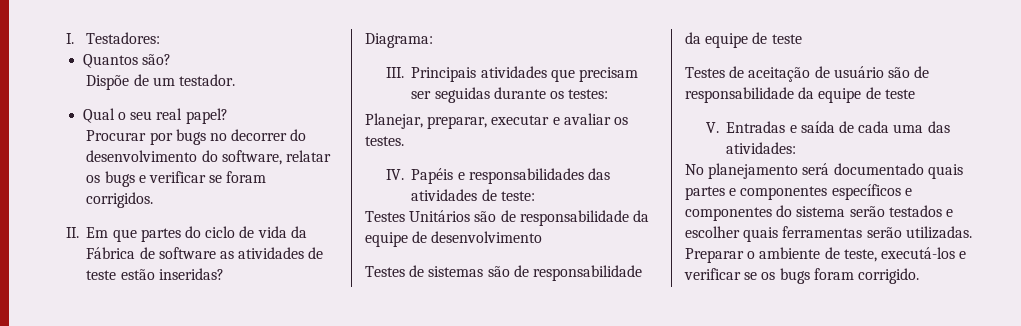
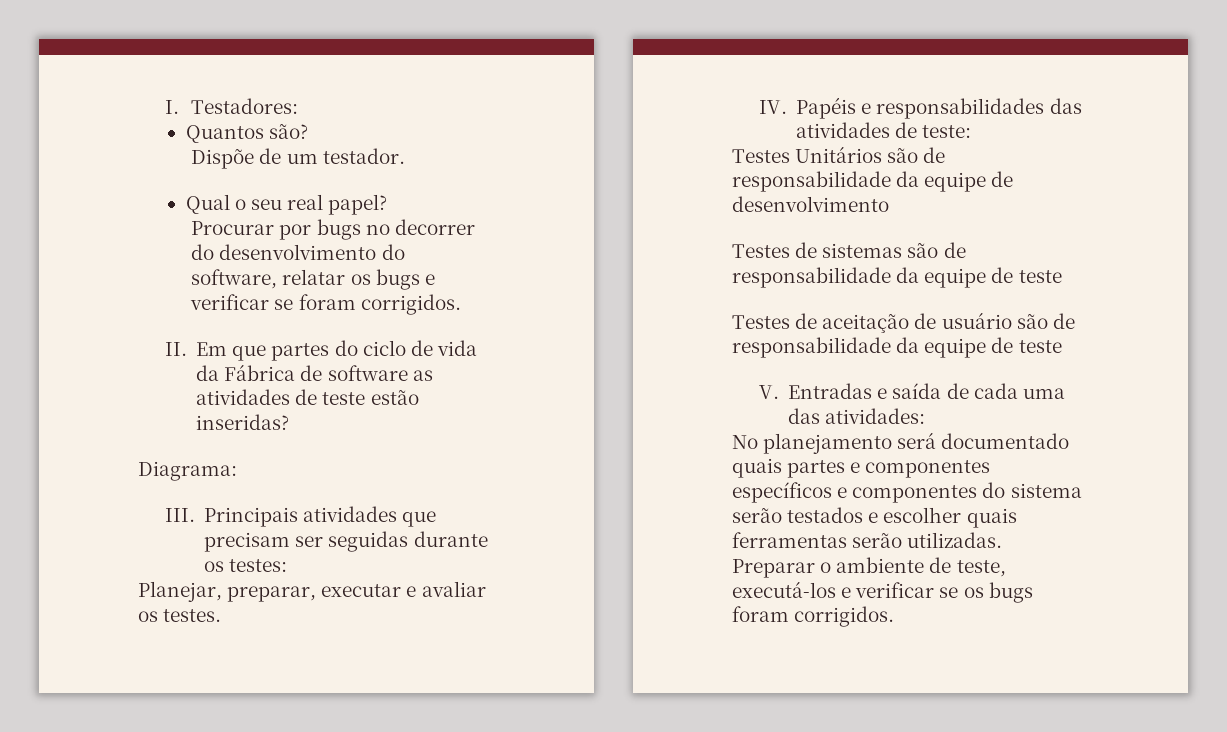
- Preparar o ambiente de teste, executá-los e verificar se os bugs foram corrigido.
+ Preparar o ambiente de teste, executá-los e verificar se os bugs foram corrigidos.

